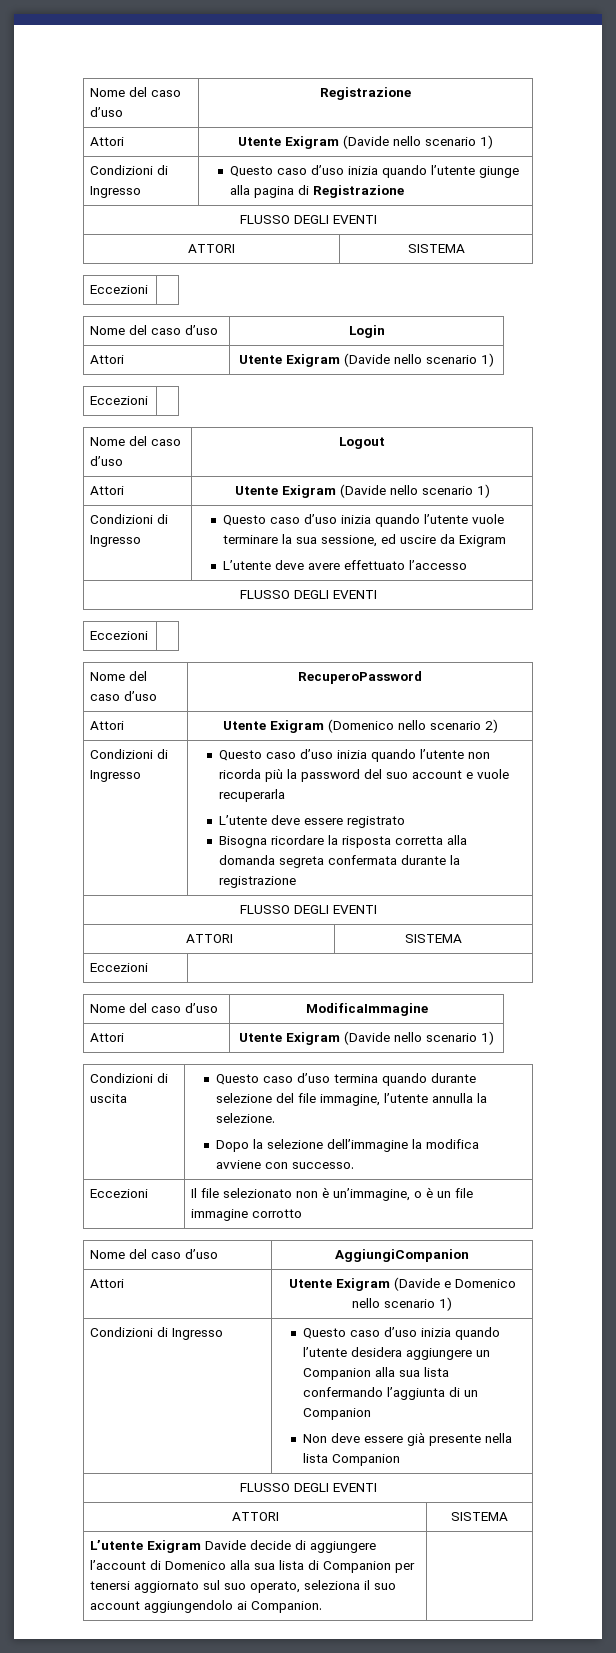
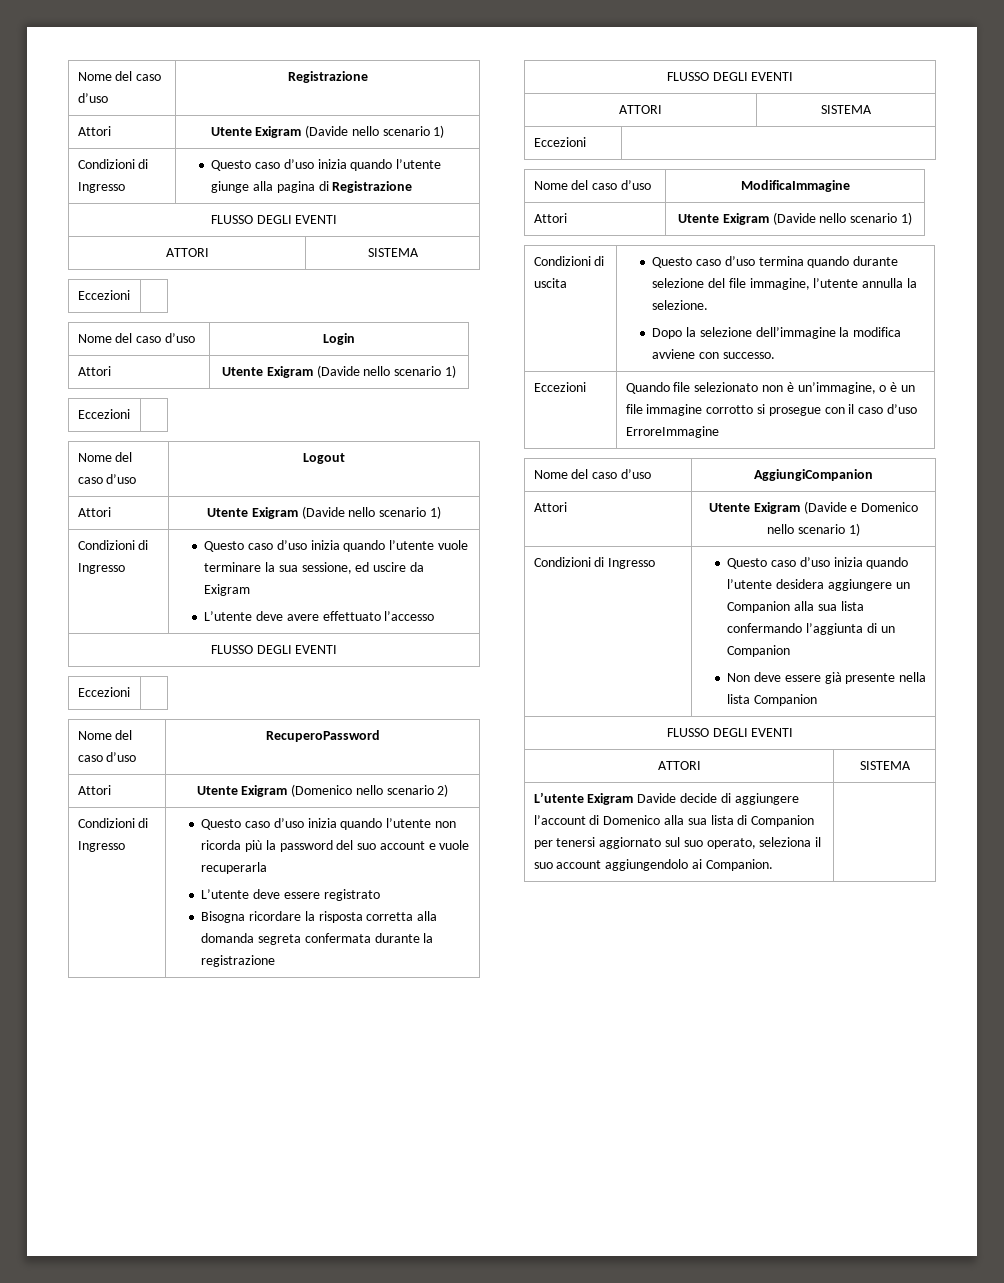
- Eccezioni | Il file selezionato non è un’immagine, o è un file immagine corrotto
+ Eccezioni | Quando file selezionato non è un’immagine, o è un file immagine corrotto si prosegue con il caso d’uso ErroreImmagine

